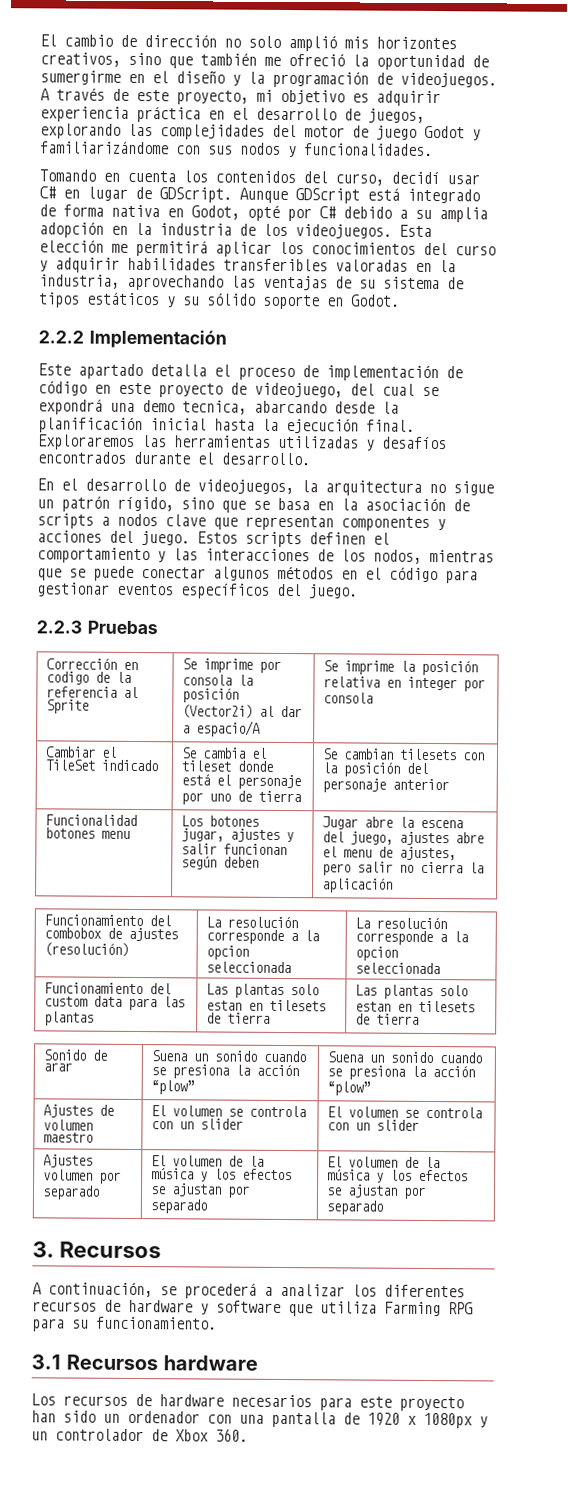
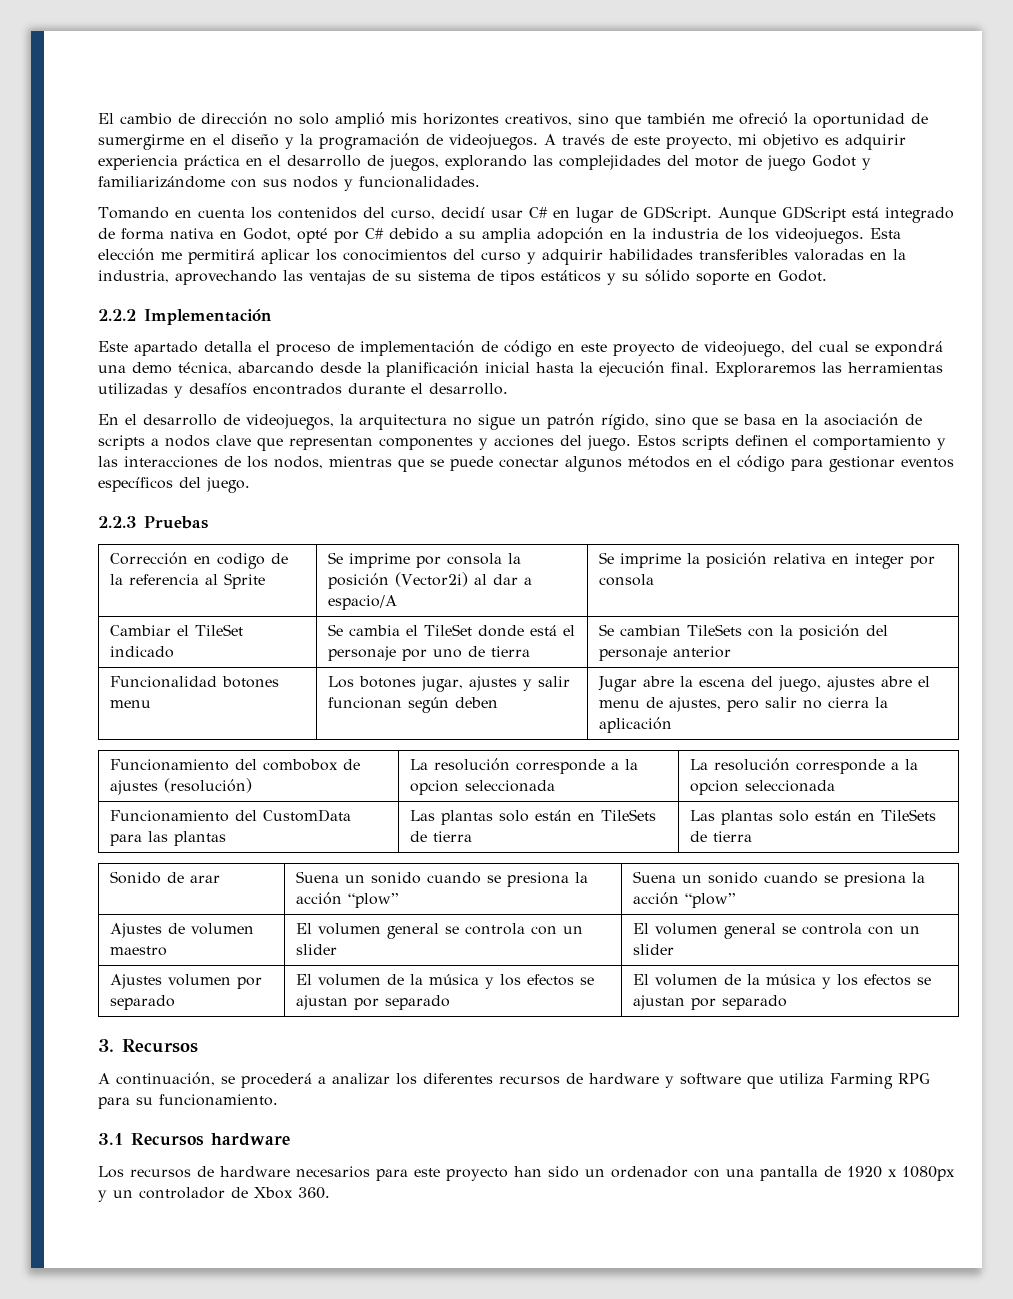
- Este apartado detalla el proceso de implementación de código en este proyecto de videojuego, del cual se expondrá una demo tecnica, abarcando desde la planificación inicial hasta la ejecución final.
+ Este apartado detalla el proceso de implementación de código en este proyecto de videojuego, del cual se expondrá una demo técnica, abarcando desde la planificación inicial hasta la ejecución final.
- Cambiar el TileSet indicado | Se cambia el tileset donde está el personaje por uno de tierra | Se cambian tilesets con la posición del personaje anterior
+ Cambiar el TileSet indicado | Se cambia el TileSet donde está el personaje por uno de tierra | Se cambian TileSets con la posición del personaje anterior
- Funcionamiento del custom data para las plantas | Las plantas solo estan en tilesets de tierra | Las plantas solo estan en tilesets de tierra
+ Funcionamiento del CustomData para las plantas | Las plantas solo están en TileSets de tierra | Las plantas solo están en TileSets de tierra
- Ajustes de volumen maestro | El volumen se controla con un slider | El volumen se controla con un slider
+ Ajustes de volumen maestro | El volumen general se controla con un slider | El volumen general se controla con un slider

